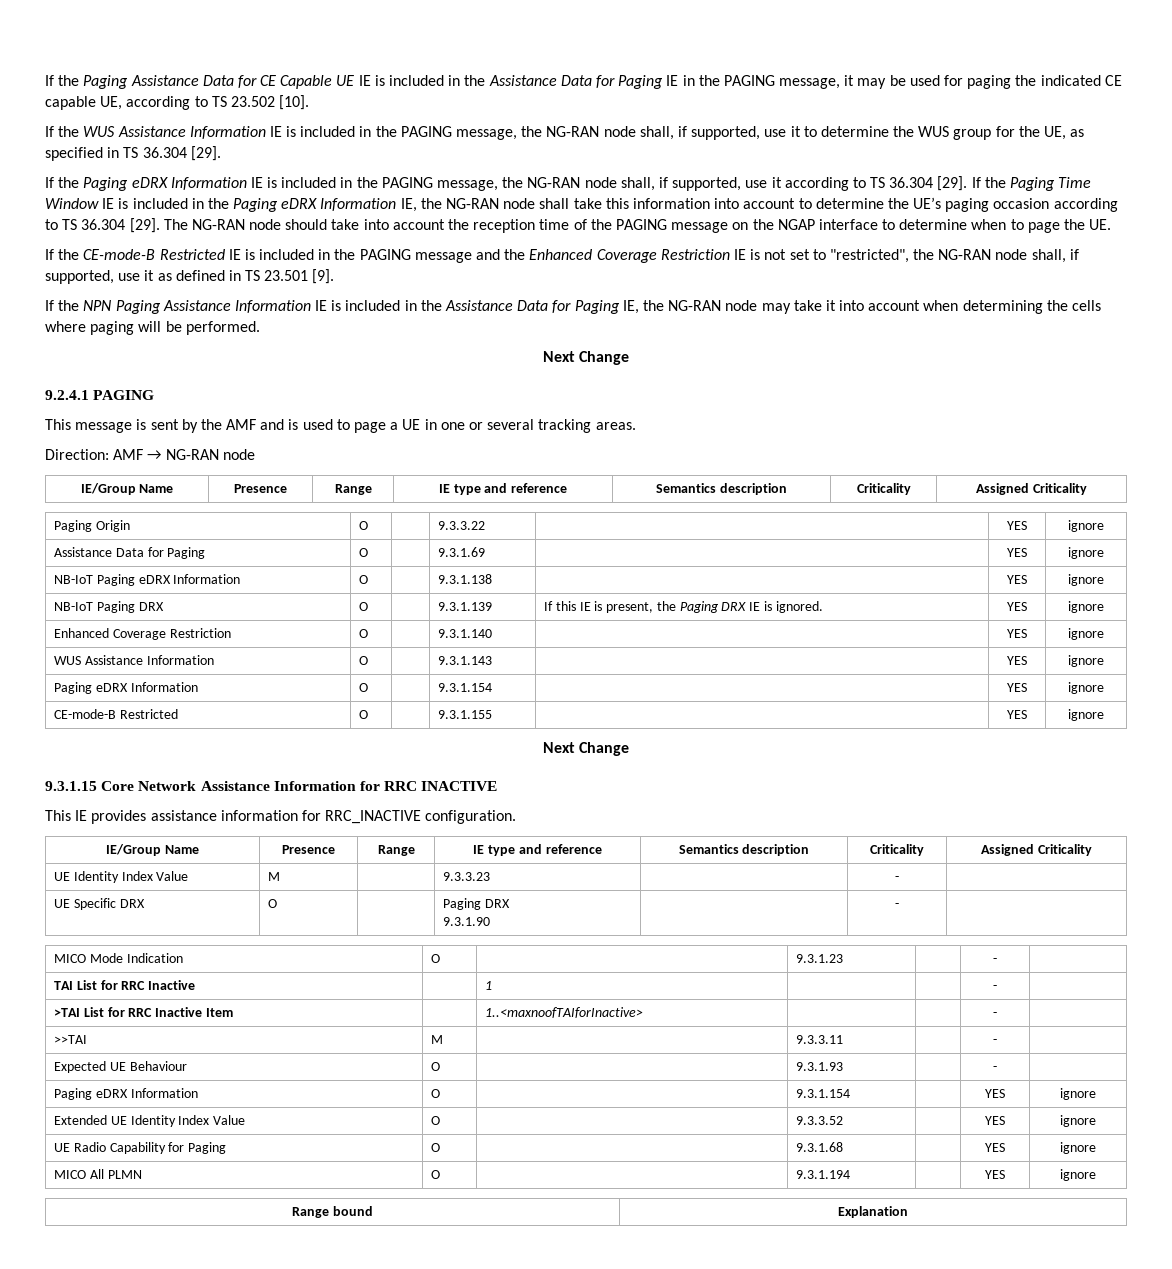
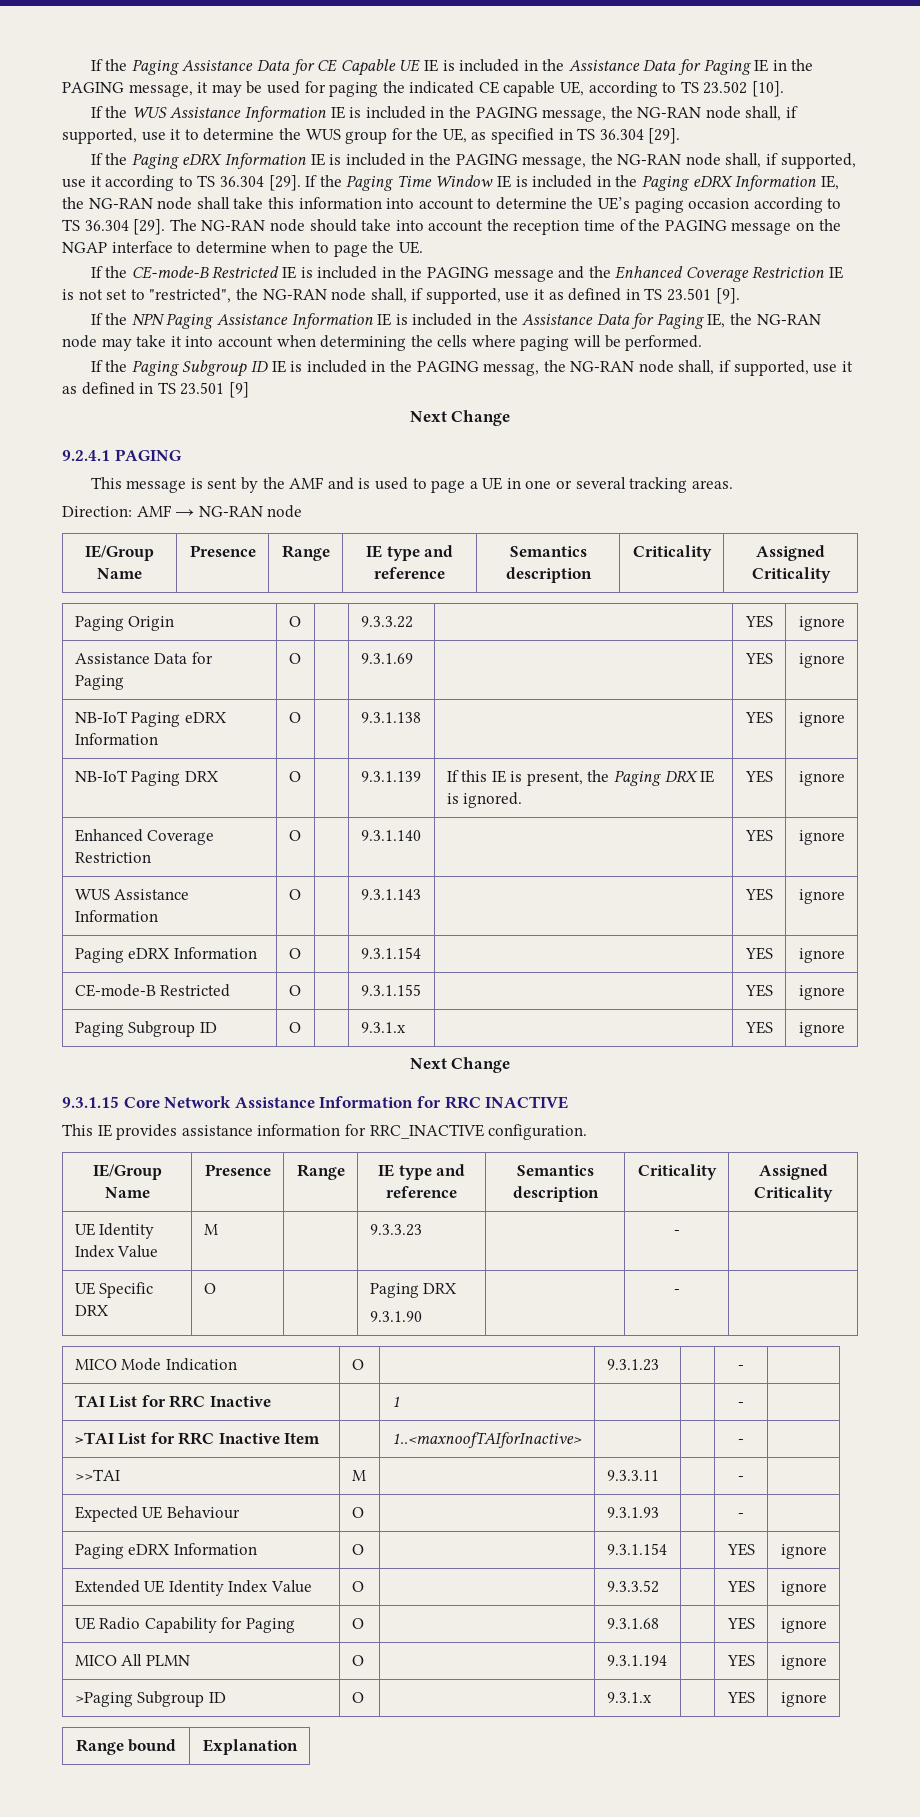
+ If the Paging Subgroup ID IE is included in the PAGING messag, the NG-RAN node shall, if supported, use it as defined in TS 23.501 [9]
+ Paging Subgroup ID | O | | 9.3.1.x | | YES | ignore
+ >Paging Subgroup ID | O | | 9.3.1.x | | YES | ignore

